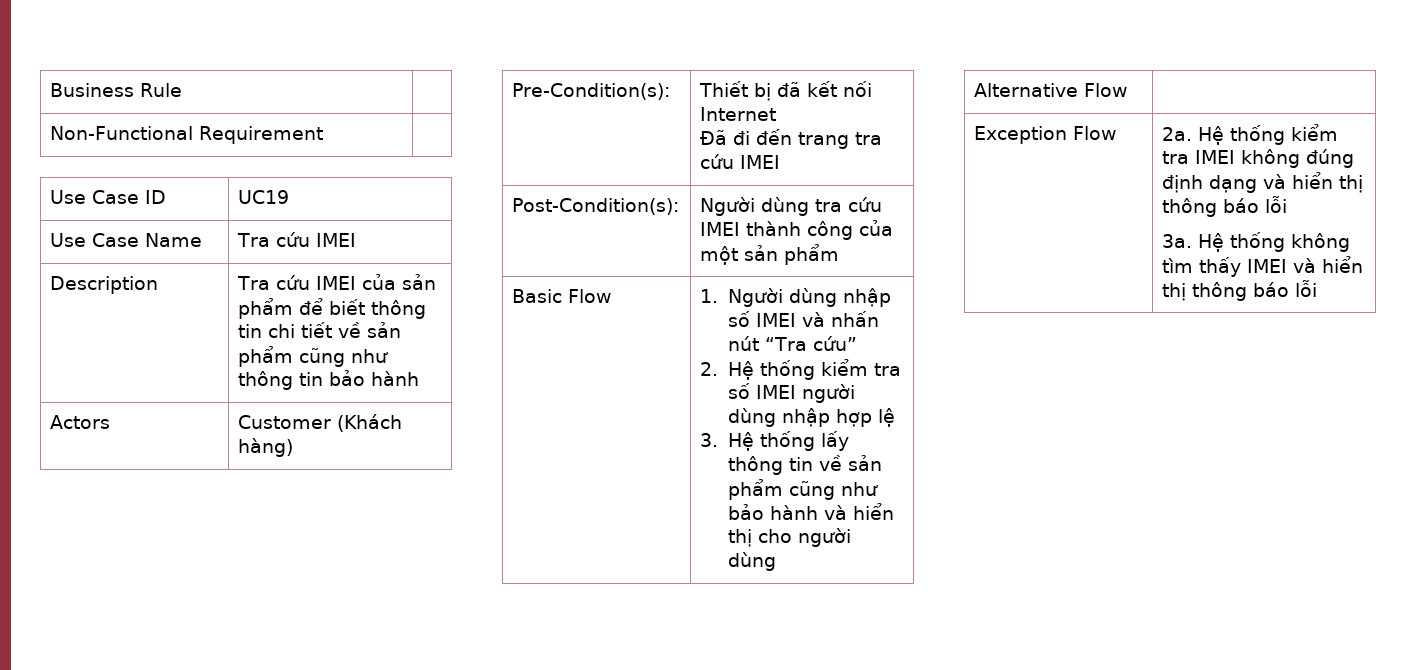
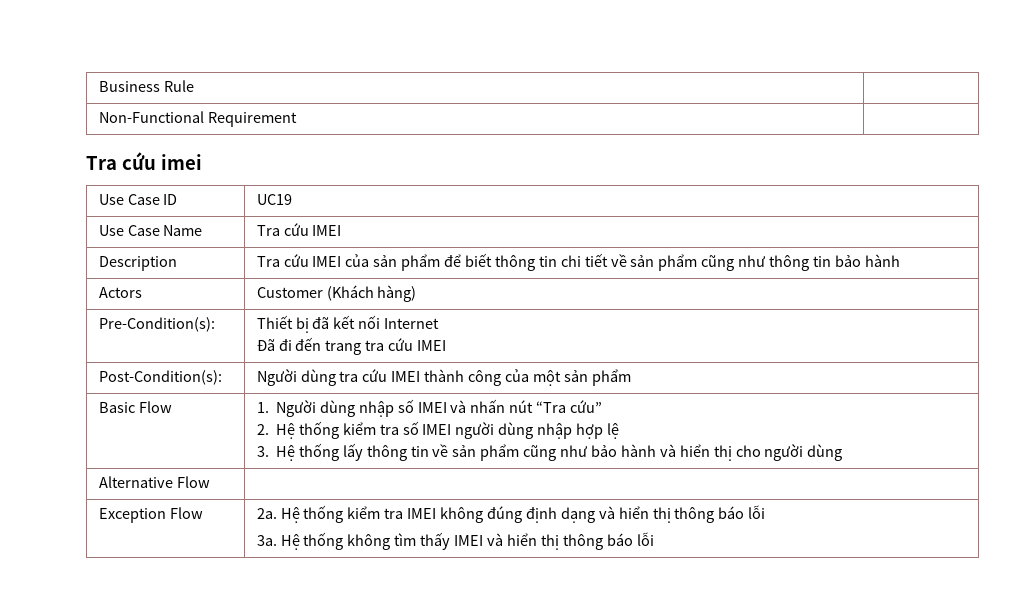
+ Tra cứu imei

